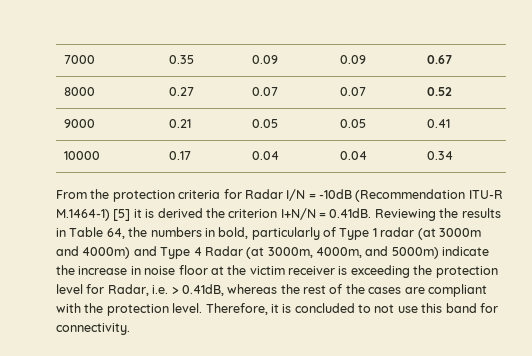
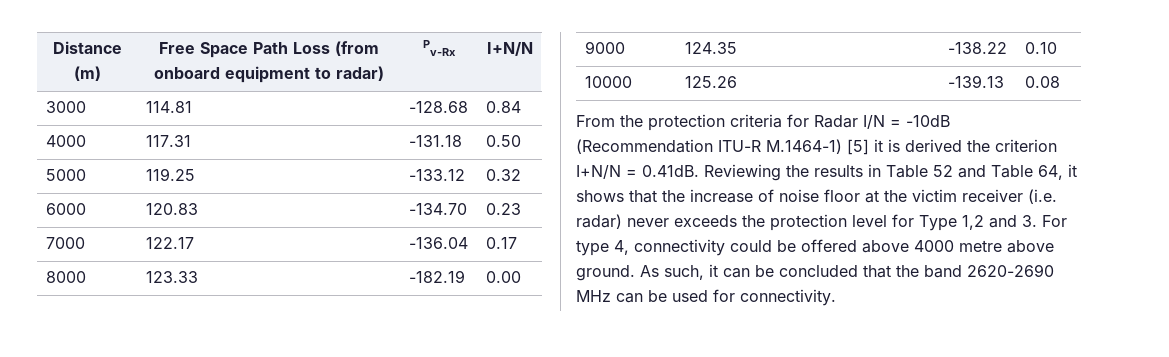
- 7000 | 0.35 | 0.09 | 0.09 | 0.67
- 8000 | 0.27 | 0.07 | 0.07 | 0.52
- 9000 | 0.21 | 0.05 | 0.05 | 0.41
- 10000 | 0.17 | 0.04 | 0.04 | 0.34
+ Distance (m) | Free Space Path Loss (from onboard equipment to radar) | Pv-Rx | I+N/N
+ 3000 | 114.81 | -128.68 | 0.84
+ 4000 | 117.31 | -131.18 | 0.50
+ 5000 | 119.25 | -133.12 | 0.32
+ 6000 | 120.83 | -134.70 | 0.23
+ 7000 | 122.17 | -136.04 | 0.17
+ 8000 | 123.33 | -182.19 | 0.00
+ 9000 | 124.35 | -138.22 | 0.10
+ 10000 | 125.26 | -139.13 | 0.08
- From the protection criteria for Radar I/N = -10dB (Recommendation ITU-R M.1464-1) [5] it is derived the criterion I+N/N = 0.41dB. Reviewing the results in Table 64, the numbers in bold, particularly of Type 1 radar (at 3000m and 4000m) and Type 4 Radar (at 3000m, 4000m, and 5000m) indicate the increase in noise floor at the victim receiver is exceeding the protection level for Radar, i.e. > 0.41dB, whereas the rest of the cases are compliant with the protection level. Therefore, it is concluded to not use this band for connectivity.
+ From the protection criteria for Radar I/N = -10dB (Recommendation ITU-R M.1464-1) [5] it is derived the criterion I+N/N = 0.41dB. Reviewing the results in Table 52 and Table 64, it shows that the increase of noise floor at the victim receiver (i.e. radar) never exceeds the protection level for Type 1,2 and 3. For type 4, connectivity could be offered above 4000 metre above ground. As such, it can be concluded that the band 2620-2690 MHz can be used for connectivity.

